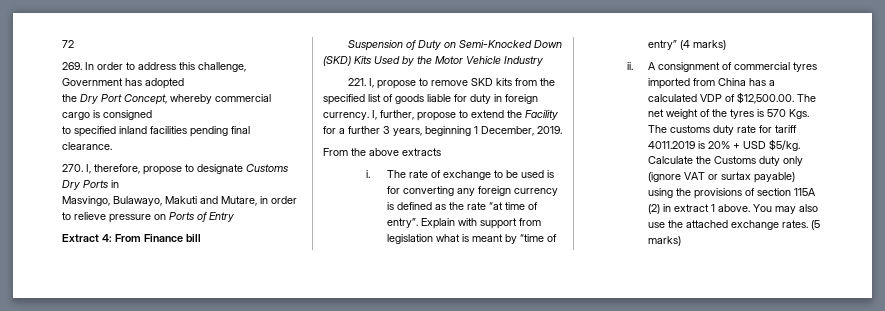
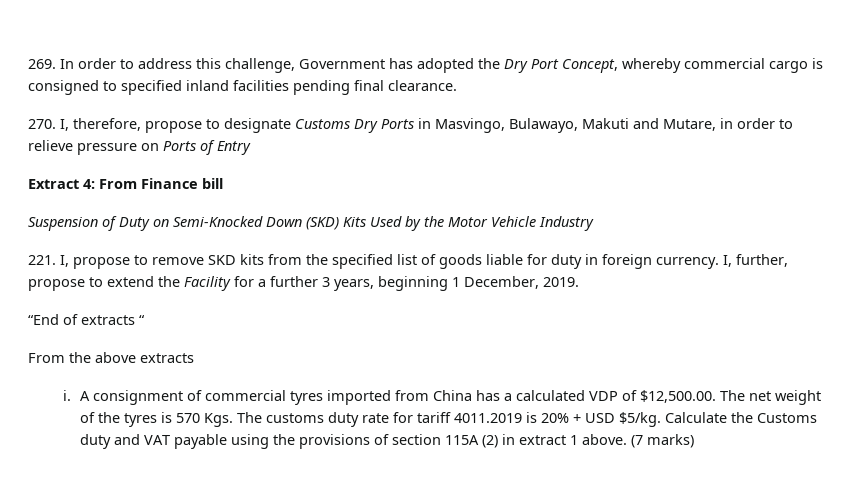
- 72
- 269. In order to address this challenge, Government has adopted
- the Dry Port Concept, whereby commercial cargo is consigned
- to specified inland facilities pending final clearance.
+ 269. In order to address this challenge, Government has adopted the Dry Port Concept, whereby commercial cargo is consigned to specified inland facilities pending final clearance.
- 270. I, therefore, propose to designate Customs Dry Ports in
- Masvingo, Bulawayo, Makuti and Mutare, in order to relieve pressure on Ports of Entry
+ 270. I, therefore, propose to designate Customs Dry Ports in Masvingo, Bulawayo, Makuti and Mutare, in order to relieve pressure on Ports of Entry
+ “End of extracts “
- The rate of exchange to be used is for converting any foreign currency is defined as the rate “at time of entry”. Explain with support from legislation what is meant by “time of entry” (4 marks)
- ii.
- Calculate the Customs duty only (ignore VAT or surtax payable) using the provisions of section 115A (2) in extract 1 above.
+ Calculate the Customs duty and VAT payable using the provisions of section 115A (2) in extract 1 above.
- You may also use the attached exchange rates. (5 marks)
+ (7 marks)

